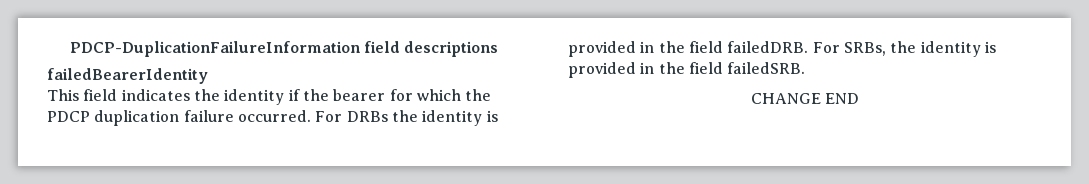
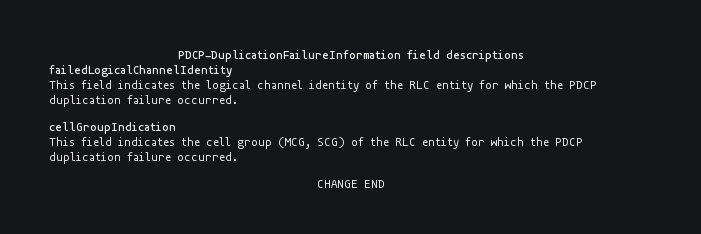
- failedBearerIdentity
- This field indicates the identity if the bearer for which the PDCP duplication failure occurred. For DRBs the identity is provided in the field failedDRB. For SRBs, the identity is provided in the field failedSRB.
+ failedLogicalChannelIdentity
+ This field indicates the logical channel identity of the RLC entity for which the PDCP duplication failure occurred.
+ cellGroupIndication
+ This field indicates the cell group (MCG, SCG) of the RLC entity for which the PDCP duplication failure occurred.

